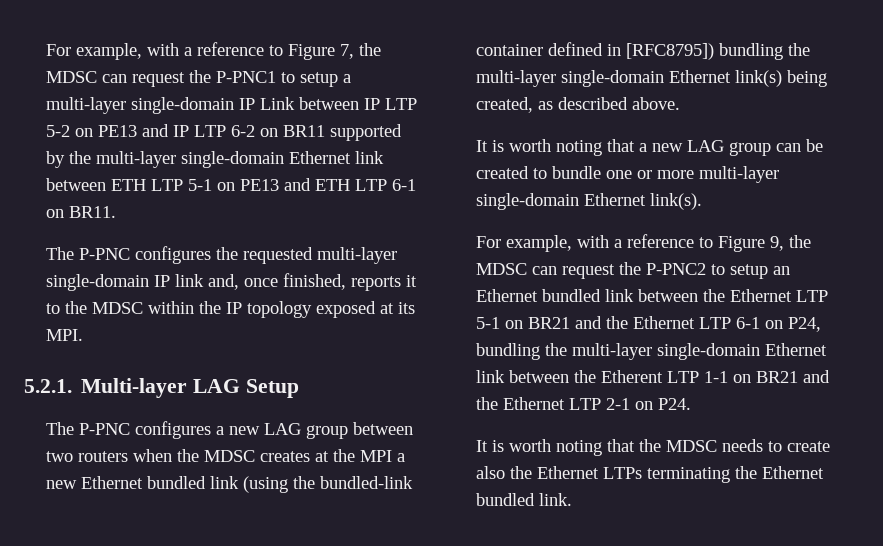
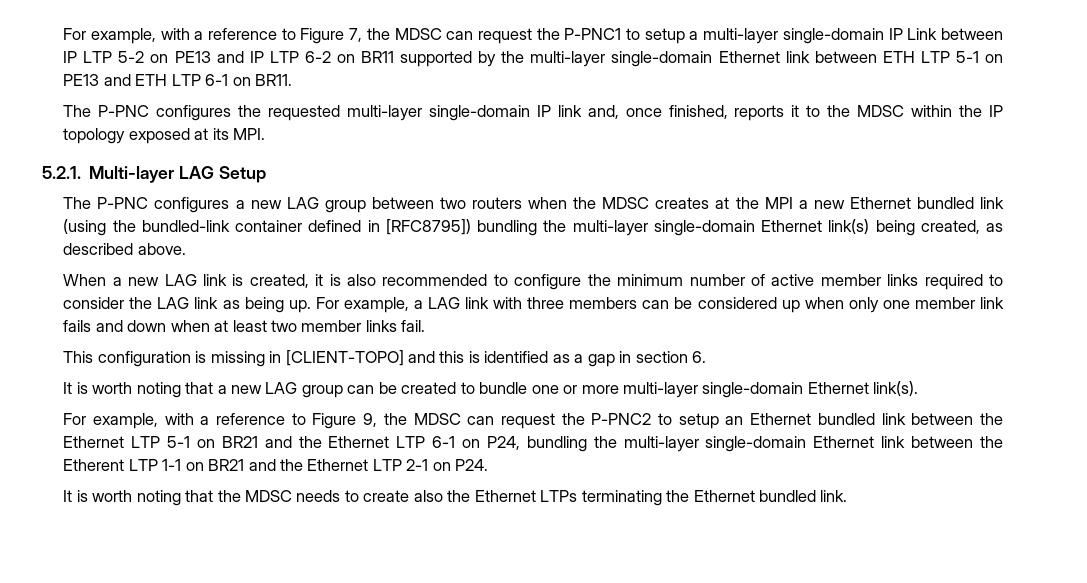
+ When a new LAG link is created, it is also recommended to configure the minimum number of active member links required to consider the LAG link as being up. For example, a LAG link with three members can be considered up when only one member link fails and down when at least two member links fail.
+ This configuration is missing in [CLIENT-TOPO] and this is identified as a gap in section 6.

